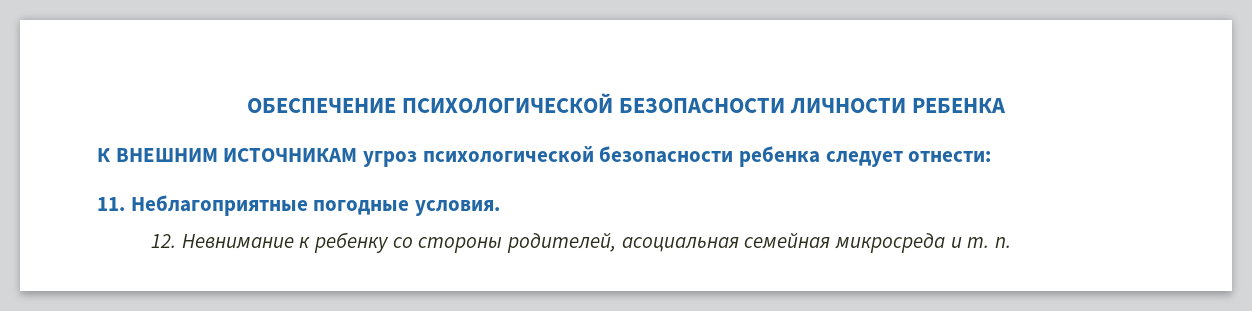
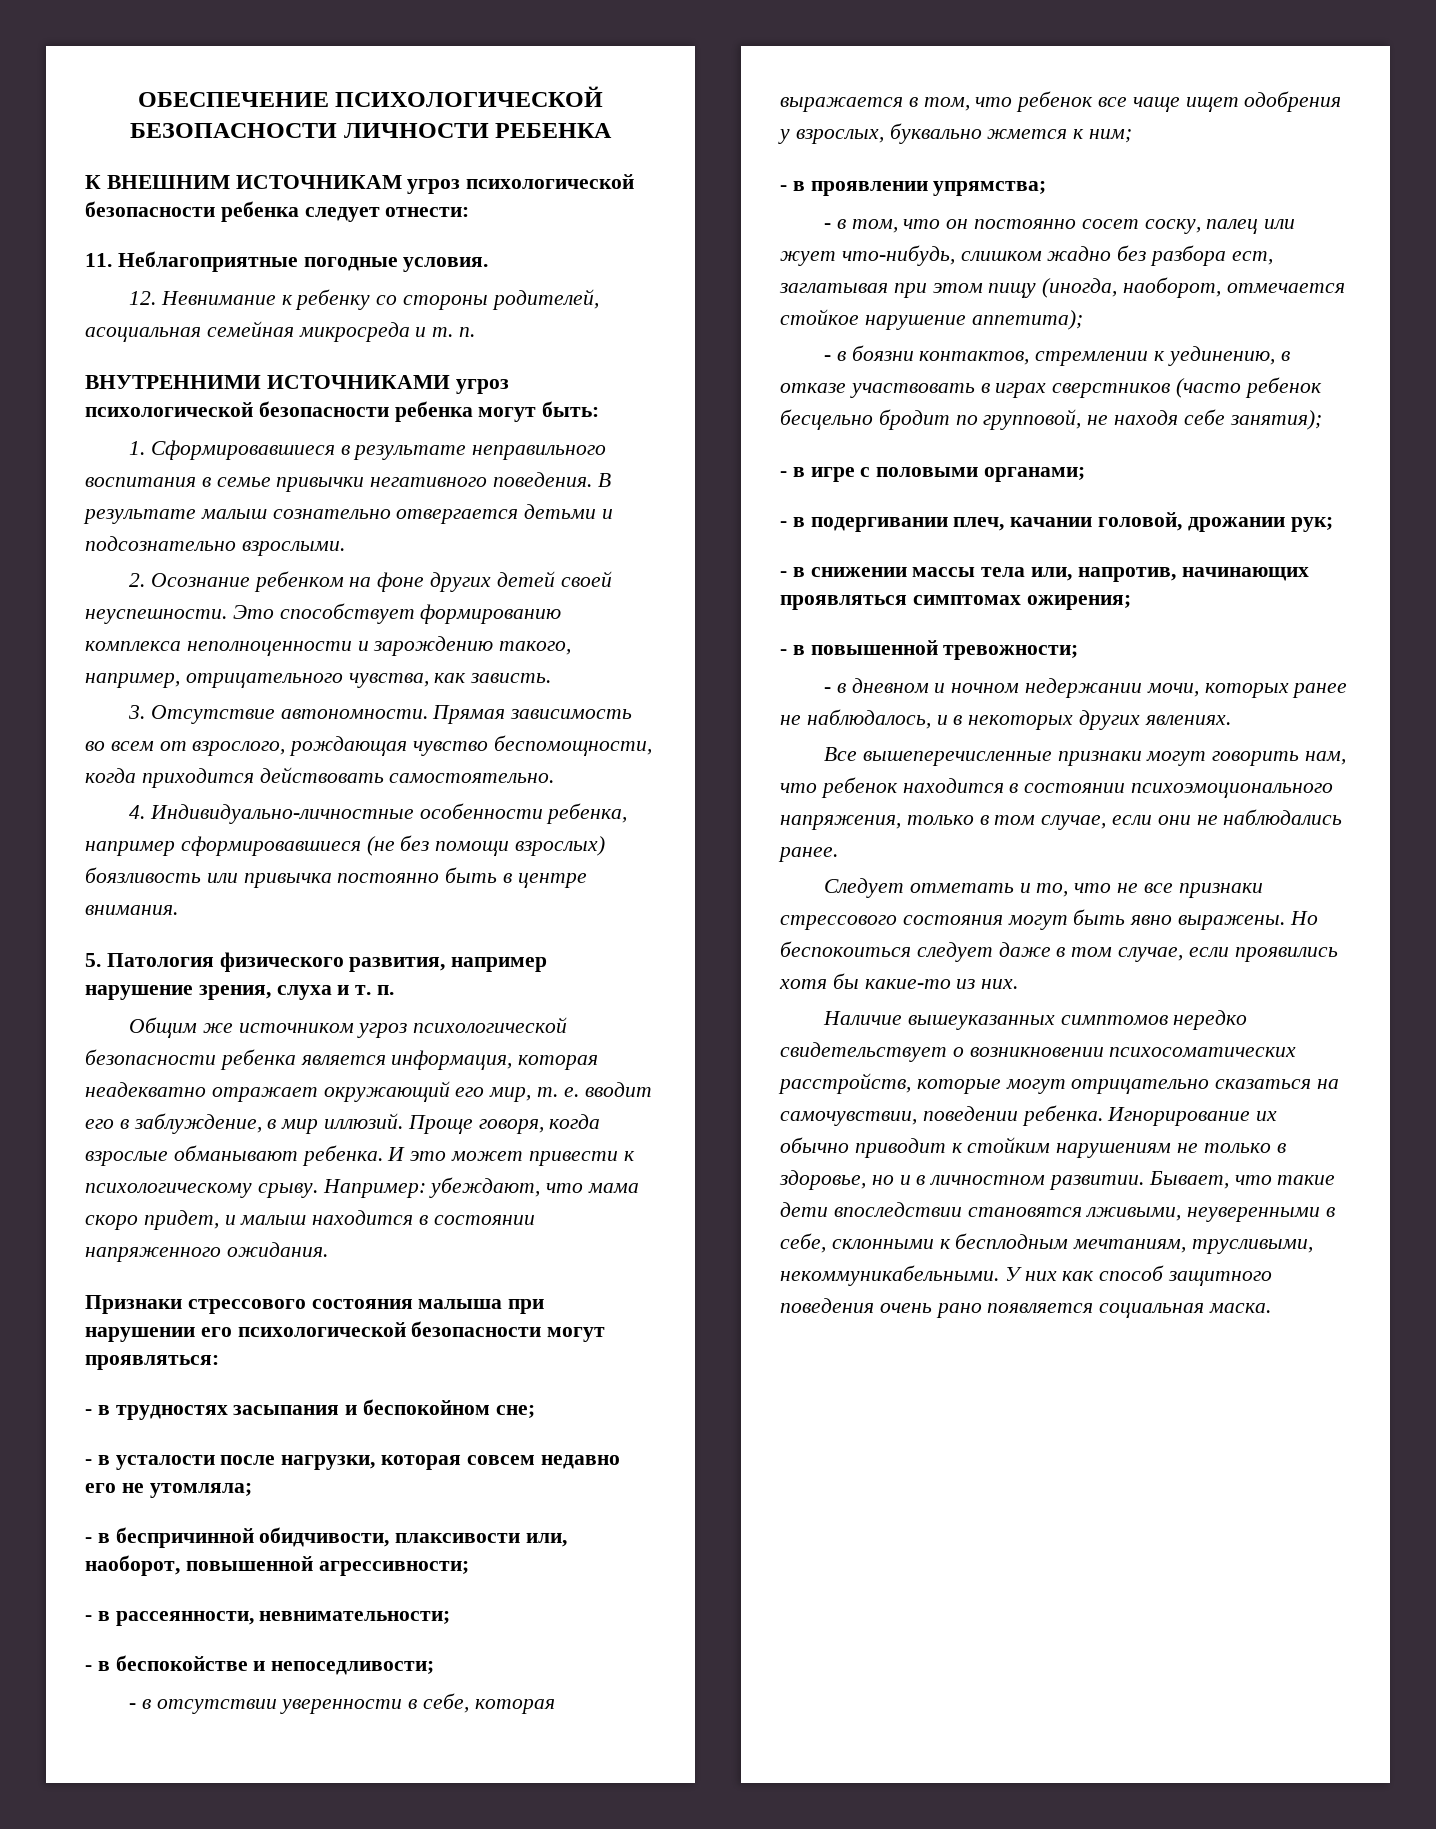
+ ВНУТРЕННИМИ ИСТОЧНИКАМИ угроз психологической безопасности ребенка могут быть:
+ 1. Сформировавшиеся в результате неправильного воспитания в семье привычки негативного поведения. В результате малыш сознательно отвергается детьми и подсознательно взрослыми.
+ 2. Осознание ребенком на фоне других детей своей неуспешности. Это способствует формированию комплекса неполноценности и зарождению такого, например, отрицательного чувства, как зависть.
+ 3. Отсутствие автономности. Прямая зависимость во всем от взрослого, рождающая чувство беспомощности, когда приходится действовать самостоятельно.
+ 4. Индивидуально-личностные особенности ребенка, например сформировавшиеся (не без помощи взрослых) боязливость или привычка постоянно быть в центре внимания.
+ 5. Патология физического развития, например нарушение зрения, слуха и т. п.
+ Общим же источником угроз психологической безопасности ребенка является информация, которая неадекватно отражает окружающий его мир, т. е. вводит его в заблуждение, в мир иллюзий. Проще говоря, когда взрослые обманывают ребенка. И это может привести к психологическому срыву. Например: убеждают, что мама скоро придет, и малыш находится в состоянии напряженного ожидания.
+ Признаки стрессового состояния малыша при нарушении его психологической безопасности могут проявляться:
+ - в трудностях засыпания и беспокойном сне;
+ - в усталости после нагрузки, которая совсем недавно его не утомляла;
+ - в беспричинной обидчивости, плаксивости или, наоборот, повышенной агрессивности;
+ - в рассеянности, невнимательности;
+ - в беспокойстве и непоседливости;
+ - в отсутствии уверенности в себе, которая выражается в том, что ребенок все чаще ищет одобрения у взрослых, буквально жмется к ним;
+ - в проявлении упрямства;
+ - в том, что он постоянно сосет соску, палец или жует что-нибудь, слишком жадно без разбора ест, заглатывая при этом пищу (иногда, наоборот, отмечается стойкое нарушение аппетита);
+ - в боязни контактов, стремлении к уединению, в отказе участвовать в играх сверстников (часто ребенок бесцельно бродит по групповой, не находя себе занятия);
+ - в игре с половыми органами;
+ - в подергивании плеч, качании головой, дрожании рук;
+ - в снижении массы тела или, напротив, начинающих проявляться симптомах ожирения;
+ - в повышенной тревожности;
+ - в дневном и ночном недержании мочи, которых ранее не наблюдалось, и в некоторых других явлениях.
+ Все вышеперечисленные признаки могут говорить нам, что ребенок находится в состоянии психоэмоционального напряжения, только в том случае, если они не наблюдались ранее.
+ Следует отметать и то, что не все признаки стрессового состояния могут быть явно выражены. Но беспокоиться следует даже в том случае, если проявились хотя бы какие-то из них.
+ Наличие вышеуказанных симптомов нередко свидетельствует о возникновении психосоматических расстройств, которые могут отрицательно сказаться на самочувствии, поведении ребенка. Игнорирование их обычно приводит к стойким нарушениям не только в здоровье, но и в личностном развитии. Бывает, что такие дети впоследствии становятся лживыми, неуверенными в себе, склонными к бесплодным мечтаниям, трусливыми, некоммуникабельными. У них как способ защитного поведения очень рано появляется социальная маска.

